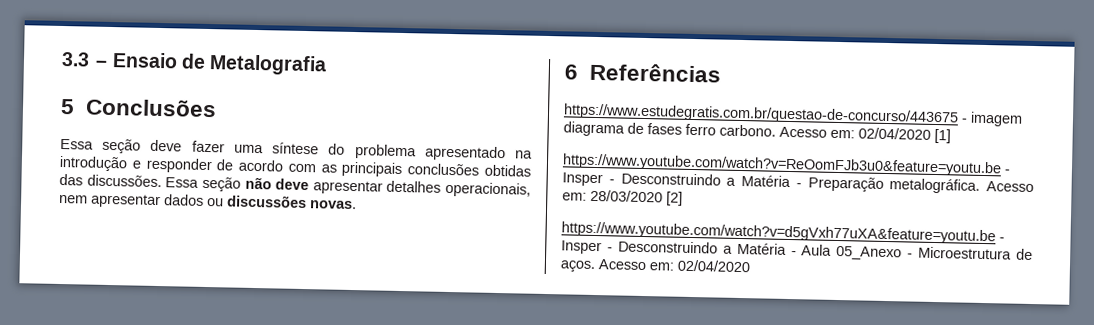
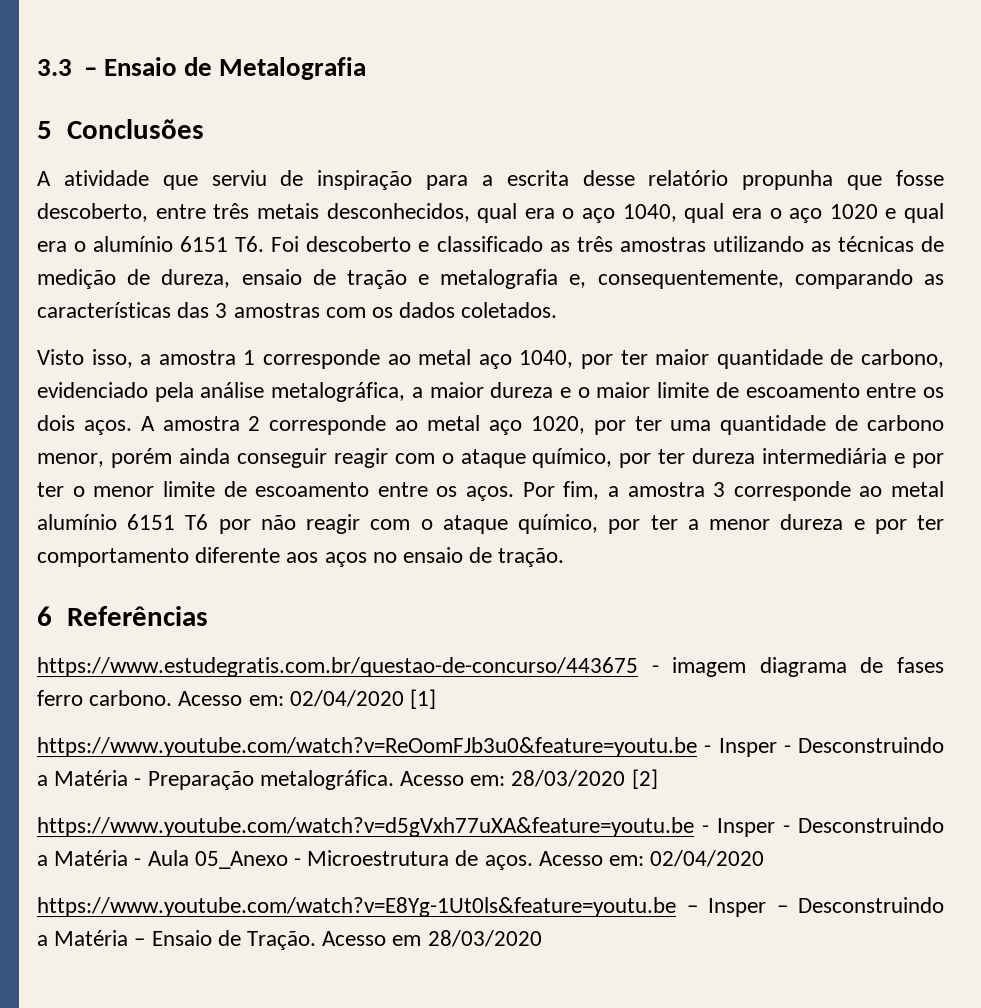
- Essa seção deve fazer uma síntese do problema apresentado na introdução e responder de acordo com as principais conclusões obtidas das discussões. Essa seção não deve apresentar detalhes operacionais, nem apresentar dados ou discussões novas.
+ A atividade que serviu de inspiração para a escrita desse relatório propunha que fosse descoberto, entre três metais desconhecidos, qual era o aço 1040, qual era o aço 1020 e qual era o alumínio 6151 T6. Foi descoberto e classificado as três amostras utilizando as técnicas de medição de dureza, ensaio de tração e metalografia e, consequentemente, comparando as características das 3 amostras com os dados coletados.
+ Visto isso, a amostra 1 corresponde ao metal aço 1040, por ter maior quantidade de carbono, evidenciado pela análise metalográfica, a maior dureza e o maior limite de escoamento entre os dois aços. A amostra 2 corresponde ao metal aço 1020, por ter uma quantidade de carbono menor, porém ainda conseguir reagir com o ataque químico, por ter dureza intermediária e por ter o menor limite de escoamento entre os aços. Por fim, a amostra 3 corresponde ao metal alumínio 6151 T6 por não reagir com o ataque químico, por ter a menor dureza e por ter comportamento diferente aos aços no ensaio de tração.
+ https://www.youtube.com/watch?v=E8Yg-1Ut0ls&feature=youtu.be – Insper – Desconstruindo a Matéria – Ensaio de Tração. Acesso em 28/03/2020

